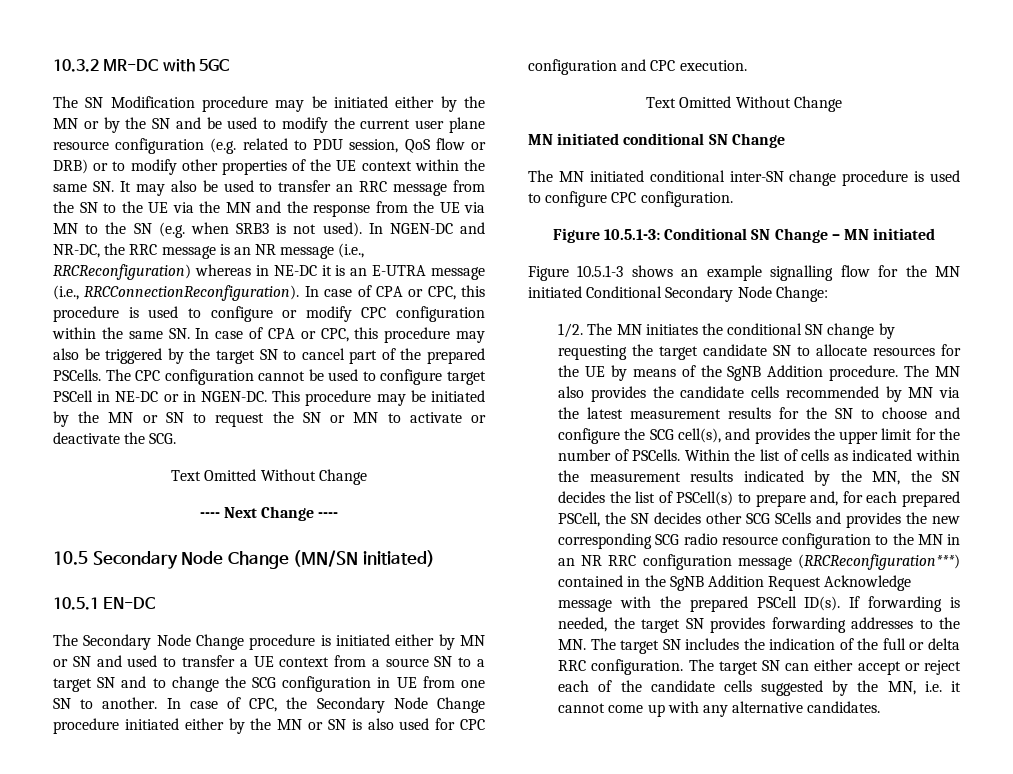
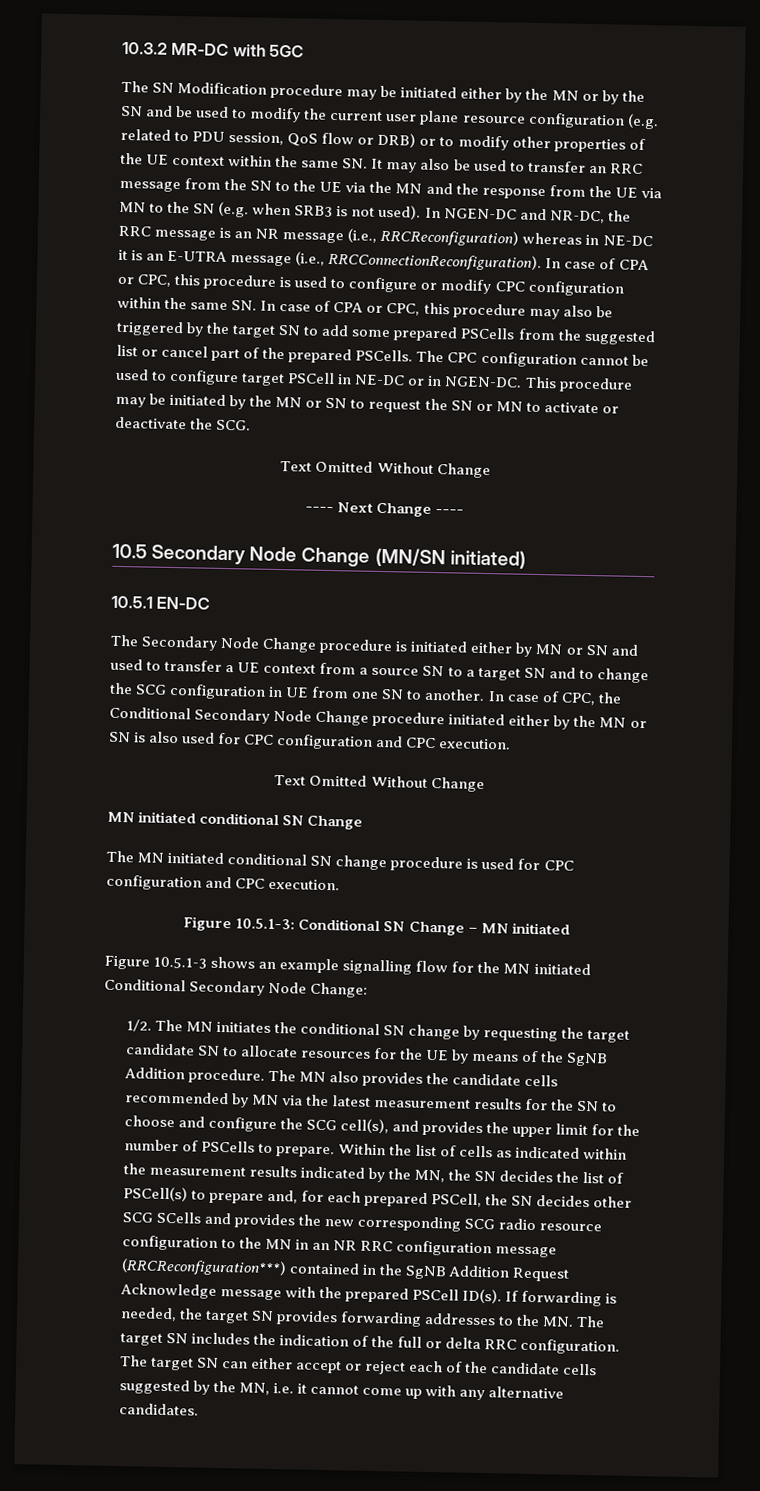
- In case of CPA or CPC, this procedure is used to configure or modify CPC configuration within the same SN. In case of CPA or CPC, this procedure may also be triggered by the target SN to cancel part of the prepared PSCells.
+ In case of CPA or CPC, this procedure is used to configure or modify CPC configuration within the same SN. In case of CPA or CPC, this procedure may also be triggered by the target SN to add some prepared PSCells from the suggested list or cancel part of the prepared PSCells.
- In case of CPC, the Secondary Node Change procedure initiated either by the MN or SN is also used for CPC configuration and CPC execution.
+ In case of CPC, the Conditional Secondary Node Change procedure initiated either by the MN or SN is also used for CPC configuration and CPC execution.
- The MN initiated conditional inter-SN change procedure is used to configure CPC configuration.
+ The MN initiated conditional SN change procedure is used for CPC configuration and CPC execution.
- The MN also provides the candidate cells recommended by MN via the latest measurement results for the SN to choose and configure the SCG cell(s), and provides the upper limit for the number of PSCells.
+ The MN also provides the candidate cells recommended by MN via the latest measurement results for the SN to choose and configure the SCG cell(s), and provides the upper limit for the number of PSCells to prepare.

